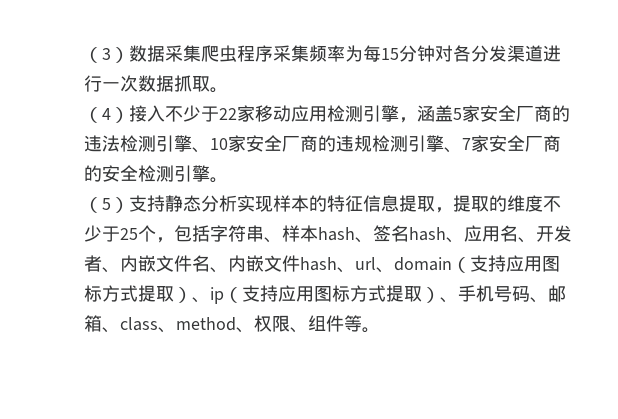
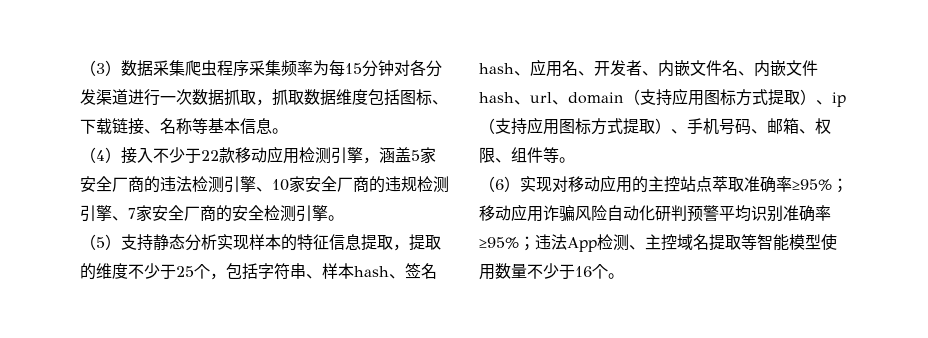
- （3）数据采集爬虫程序采集频率为每15分钟对各分发渠道进行一次数据抓取。
+ （3）数据采集爬虫程序采集频率为每15分钟对各分发渠道进行一次数据抓取，抓取数据维度包括图标、下载链接、名称等基本信息。
- （4）接入不少于22家移动应用检测引擎，涵盖5家安全厂商的违法检测引擎、10家安全厂商的违规检测引擎、7家安全厂商的安全检测引擎。
+ （4）接入不少于22款移动应用检测引擎，涵盖5家安全厂商的违法检测引擎、10家安全厂商的违规检测引擎、7家安全厂商的安全检测引擎。
- （5）支持静态分析实现样本的特征信息提取，提取的维度不少于25个，包括字符串、样本hash、签名hash、应用名、开发者、内嵌文件名、内嵌文件hash、url、domain（支持应用图标方式提取）、ip（支持应用图标方式提取）、手机号码、邮箱、class、method、权限、组件等。
+ （5）支持静态分析实现样本的特征信息提取，提取的维度不少于25个，包括字符串、样本hash、签名hash、应用名、开发者、内嵌文件名、内嵌文件hash、url、domain（支持应用图标方式提取）、ip（支持应用图标方式提取）、手机号码、邮箱、权限、组件等。
+ （6）实现对移动应用的主控站点萃取准确率≥95%；移动应用诈骗风险自动化研判预警平均识别准确率≥95%；违法App检测、主控域名提取等智能模型使用数量不少于16个。

